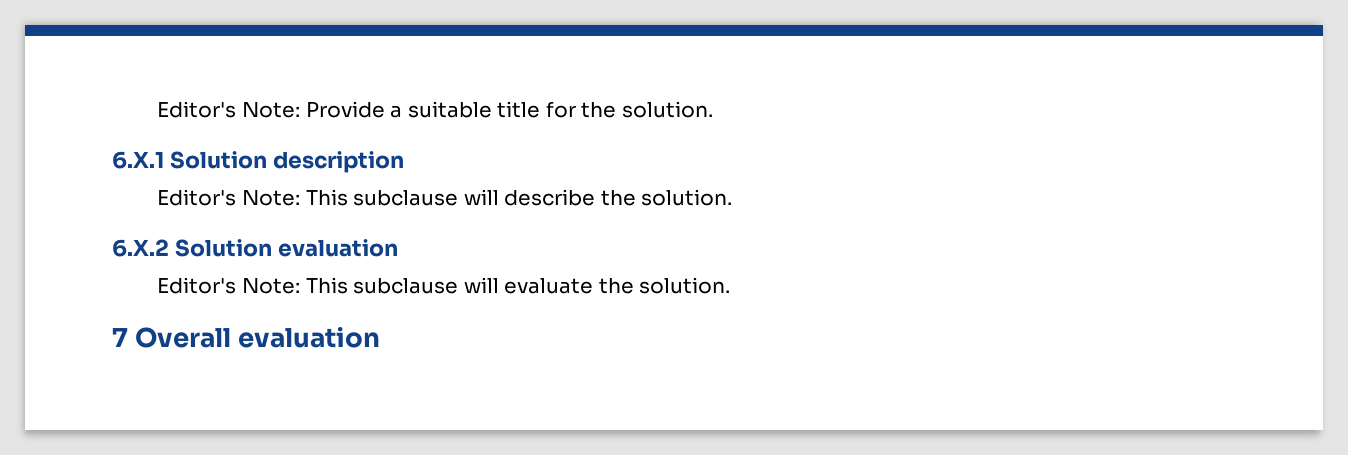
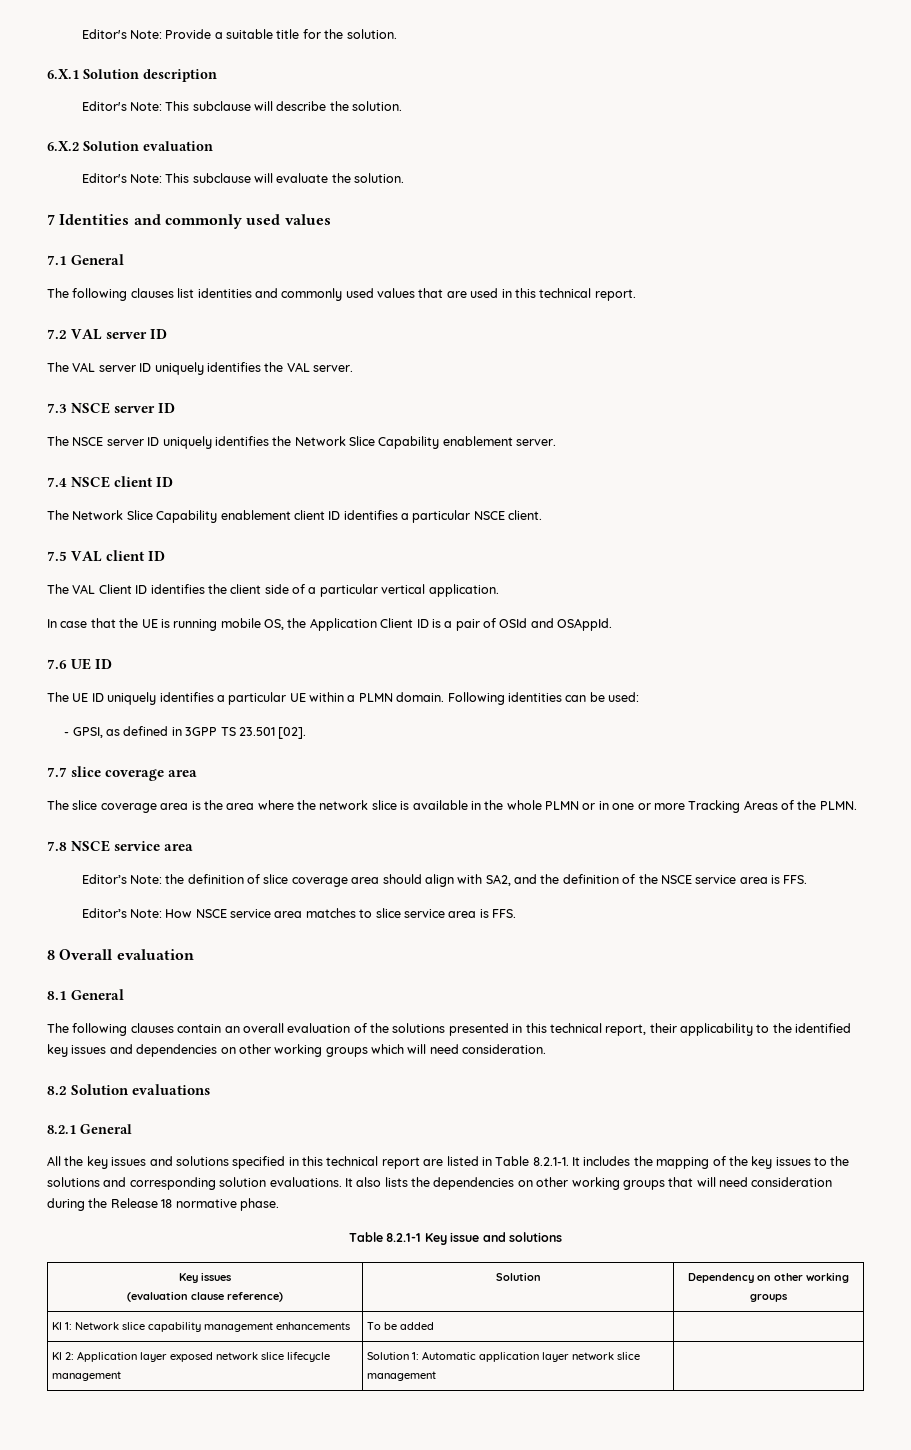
- 7 Overall evaluation
+ 7 Identities and commonly used values
+ 7.1 General
+ The following clauses list identities and commonly used values that are used in this technical report.
+ 7.2 VAL server ID
+ The VAL server ID uniquely identifies the VAL server.
+ 7.3 NSCE server ID
+ The NSCE server ID uniquely identifies the Network Slice Capability enablement server.
+ 7.4 NSCE client ID
+ The Network Slice Capability enablement client ID identifies a particular NSCE client.
+ 7.5 VAL client ID
+ The VAL Client ID identifies the client side of a particular vertical application.
+ In case that the UE is running mobile OS, the Application Client ID is a pair of OSId and OSAppId.
+ 7.6 UE ID
+ The UE ID uniquely identifies a particular UE within a PLMN domain. Following identities can be used:
+ - GPSI, as defined in 3GPP TS 23.501 [02].
+ 7.7 slice coverage area
+ The slice coverage area is the area where the network slice is available in the whole PLMN or in one or more Tracking Areas of the PLMN.
+ 7.8 NSCE service area
+ Editor’s Note: the definition of slice coverage area should align with SA2, and the definition of the NSCE service area is FFS.
+ Editor’s Note: How NSCE service area matches to slice service area is FFS.
+ 8 Overall evaluation
+ 8.1 General
+ The following clauses contain an overall evaluation of the solutions presented in this technical report, their applicability to the identified key issues and dependencies on other working groups which will need consideration.
+ 8.2 Solution evaluations
+ 8.2.1 General
+ All the key issues and solutions specified in this technical report are listed in Table 8.2.1-1. It includes the mapping of the key issues to the solutions and corresponding solution evaluations. It also lists the dependencies on other working groups that will need consideration during the Release 18 normative phase.
+ Table 8.2.1-1 Key issue and solutions
+ Key issues
+ (evaluation clause reference) | Solution | Dependency on other working groups
+ KI 1: Network slice capability management enhancements | To be added |
+ KI 2: Application layer exposed network slice lifecycle management | Solution 1: Automatic application layer network slice management |

